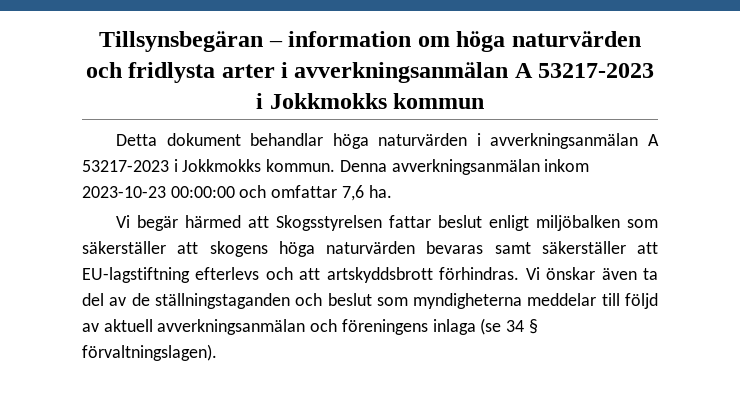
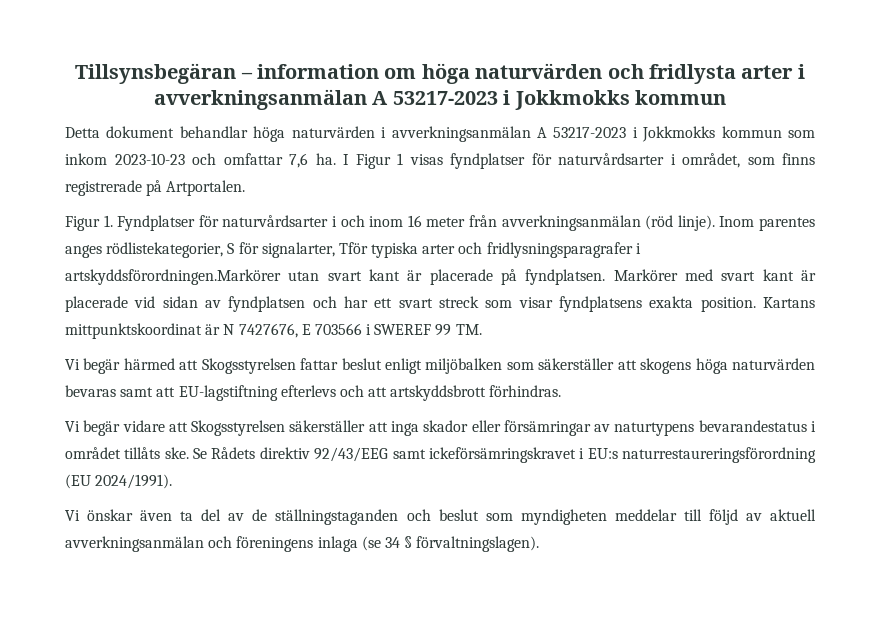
- Detta dokument behandlar höga naturvärden i avverkningsanmälan A 53217-2023 i Jokkmokks kommun. Denna avverkningsanmälan inkom 2023-10-23 00:00:00 och omfattar 7,6 ha.
+ Detta dokument behandlar höga naturvärden i avverkningsanmälan A 53217-2023 i Jokkmokks kommun som inkom 2023-10-23 och omfattar 7,6 ha. I Figur 1 visas fyndplatser för naturvårdsarter i området, som finns registrerade på Artportalen.
+ Figur 1. Fyndplatser för naturvårdsarter i och inom 16 meter från avverkningsanmälan (röd linje). Inom parentes anges rödlistekategorier, S för signalarter, Tför typiska arter och fridlysningsparagrafer i artskyddsförordningen.Markörer utan svart kant är placerade på fyndplatsen. Markörer med svart kant är placerade vid sidan av fyndplatsen och har ett svart streck som visar fyndplatsens exakta position. Kartans mittpunktskoordinat är N 7427676, E 703566 i SWEREF 99 TM.
- Vi begär härmed att Skogsstyrelsen fattar beslut enligt miljöbalken som säkerställer att skogens höga naturvärden bevaras samt säkerställer att EU-lagstiftning efterlevs och att artskyddsbrott förhindras. Vi önskar även ta del av de ställningstaganden och beslut som myndigheterna meddelar till följd av aktuell avverkningsanmälan och föreningens inlaga (se 34 § förvaltningslagen).
+ Vi begär härmed att Skogsstyrelsen fattar beslut enligt miljöbalken som säkerställer att skogens höga naturvärden bevaras samt att EU-lagstiftning efterlevs och att artskyddsbrott förhindras.
+ Vi begär vidare att Skogsstyrelsen säkerställer att inga skador eller försämringar av naturtypens bevarandestatus i området tillåts ske. Se Rådets direktiv 92/43/EEG samt ickeförsämringskravet i EU:s naturrestaureringsförordning (EU 2024/1991).
+ Vi önskar även ta del av de ställningstaganden och beslut som myndigheten meddelar till följd av aktuell avverkningsanmälan och föreningens inlaga (se 34 § förvaltningslagen).

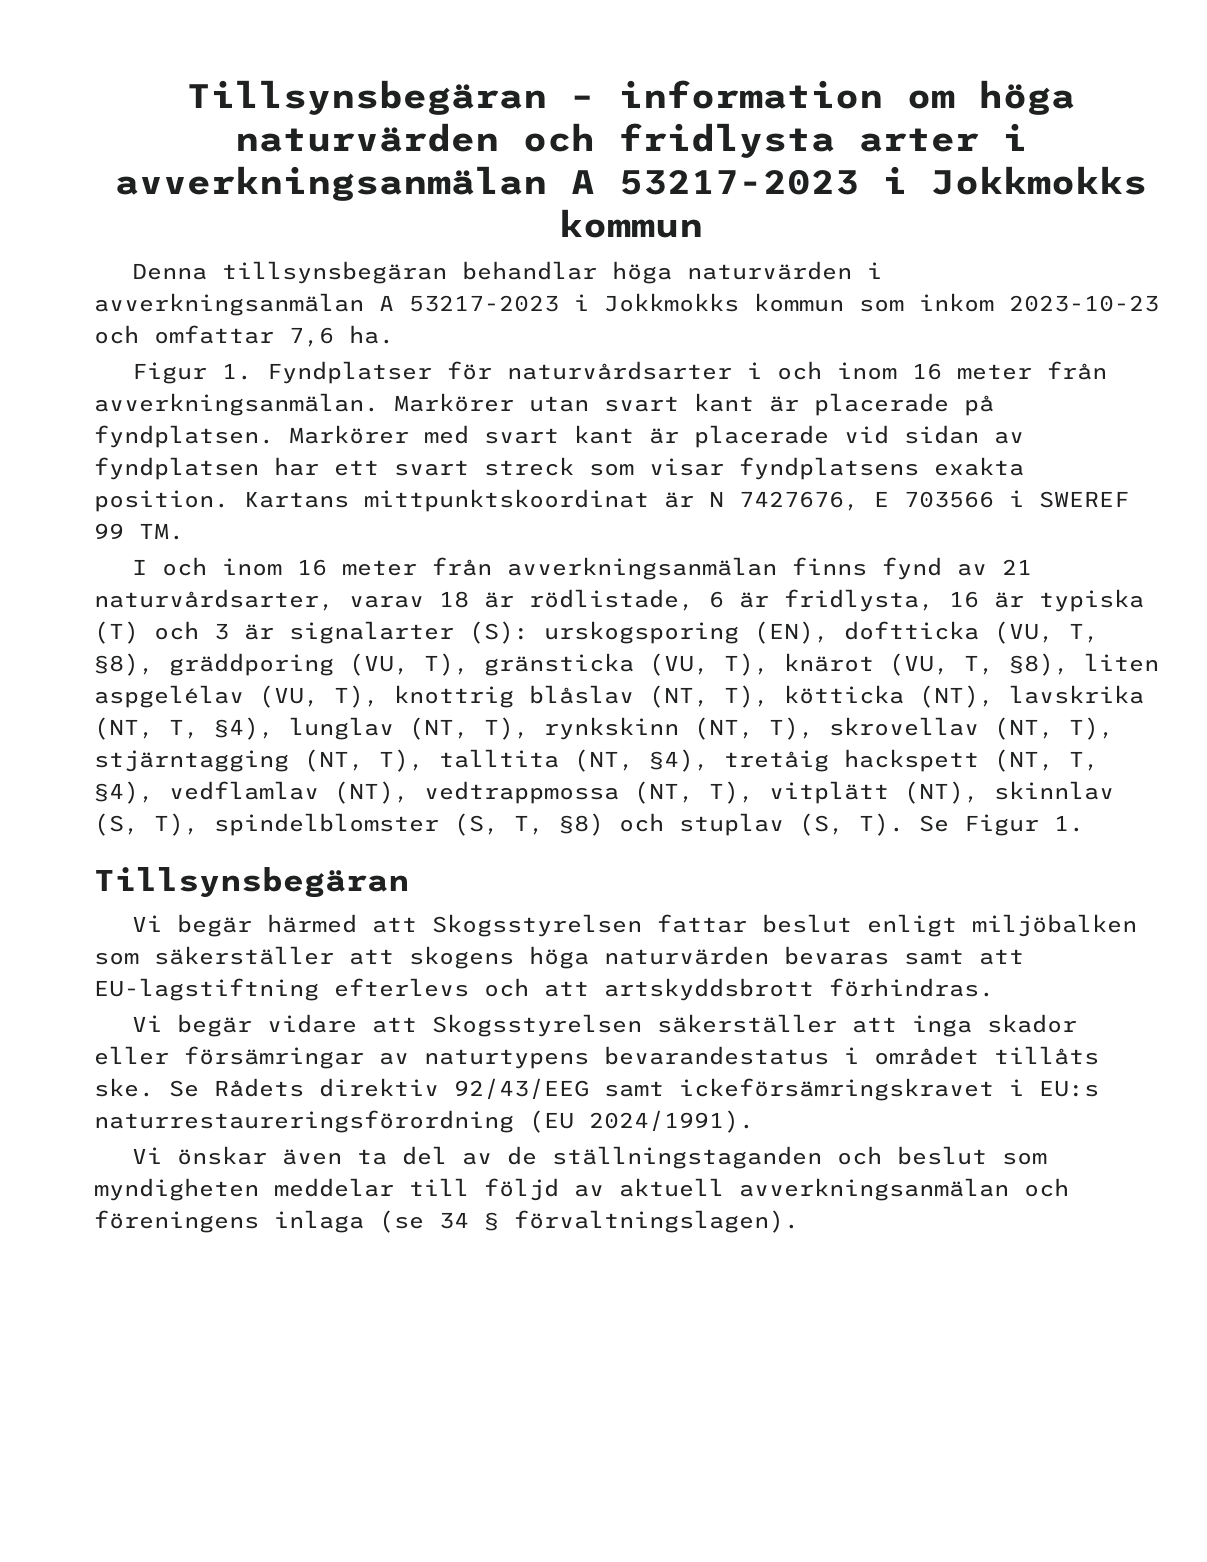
- Detta dokument behandlar höga naturvärden i avverkningsanmälan A 53217-2023 i Jokkmokks kommun som inkom 2023-10-23 och omfattar 7,6 ha. I Figur 1 visas fyndplatser för naturvårdsarter i området, som finns registrerade på Artportalen.
+ Denna tillsynsbegäran behandlar höga naturvärden i avverkningsanmälan A 53217-2023 i Jokkmokks kommun som inkom 2023-10-23 och omfattar 7,6 ha.
- Figur 1. Fyndplatser för naturvårdsarter i och inom 16 meter från avverkningsanmälan (röd linje). Inom parentes anges rödlistekategorier, S för signalarter, Tför typiska arter och fridlysningsparagrafer i artskyddsförordningen.Markörer utan svart kant är placerade på fyndplatsen.
+ Figur 1. Fyndplatser för naturvårdsarter i och inom 16 meter från avverkningsanmälan. Markörer utan svart kant är placerade på fyndplatsen.
- Markörer med svart kant är placerade vid sidan av fyndplatsen och har ett svart streck som visar fyndplatsens exakta position.
+ Markörer med svart kant är placerade vid sidan av fyndplatsen har ett svart streck som visar fyndplatsens exakta position.
+ I och inom 16 meter från avverkningsanmälan finns fynd av 21 naturvårdsarter, varav 18 är rödlistade, 6 är fridlysta, 16 är typiska (T) och 3 är signalarter (S): urskogsporing (EN), doftticka (VU, T, §8), gräddporing (VU, T), gränsticka (VU, T), knärot (VU, T, §8), liten aspgelélav (VU, T), knottrig blåslav (NT, T), kötticka (NT), lavskrika (NT, T, §4), lunglav (NT, T), rynkskinn (NT, T), skrovellav (NT, T), stjärntagging (NT, T), talltita (NT, §4), tretåig hackspett (NT, T, §4), vedflamlav (NT), vedtrappmossa (NT, T), vitplätt (NT), skinnlav (S, T), spindelblomster (S, T, §8) och stuplav (S, T). Se Figur 1.
+ Tillsynsbegäran

